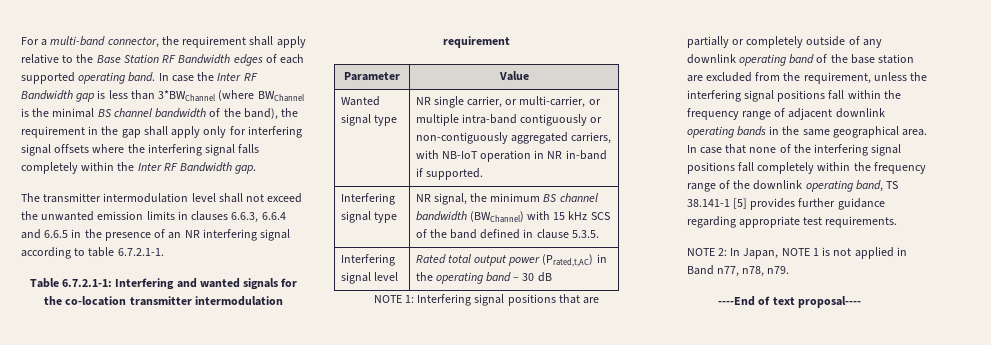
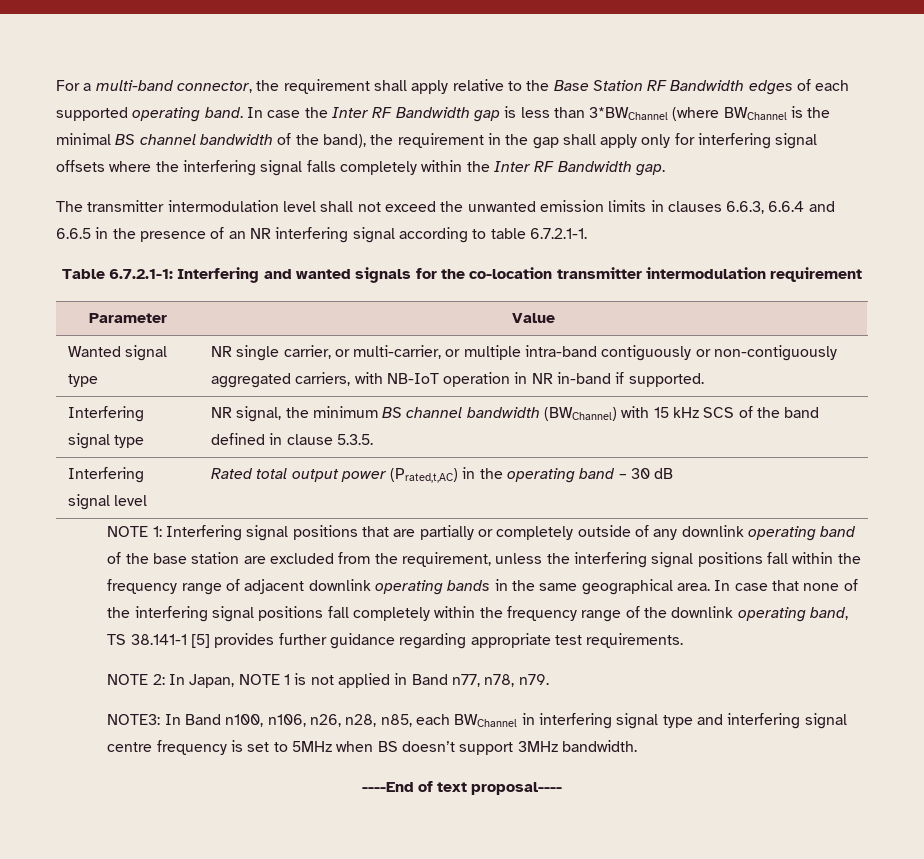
+ NOTE3: In Band n100, n106, n26, n28, n85, each BWChannel in interfering signal type and interfering signal centre frequency is set to 5MHz when BS doesn’t support 3MHz bandwidth.

